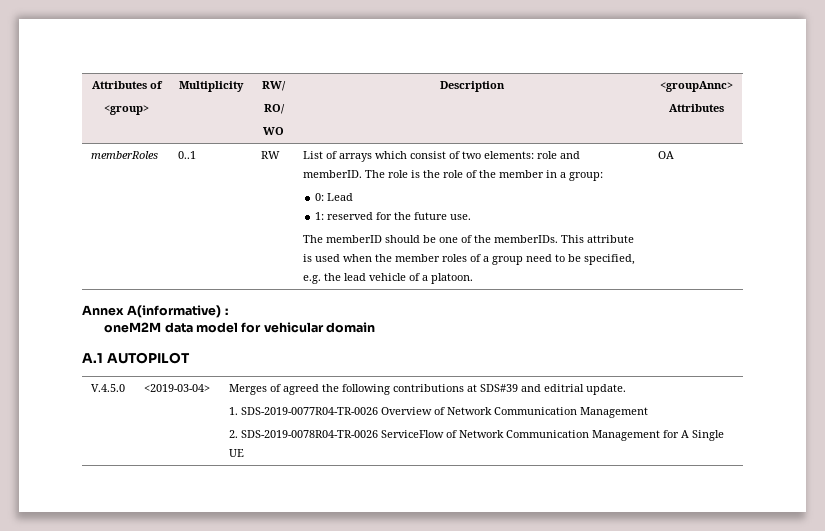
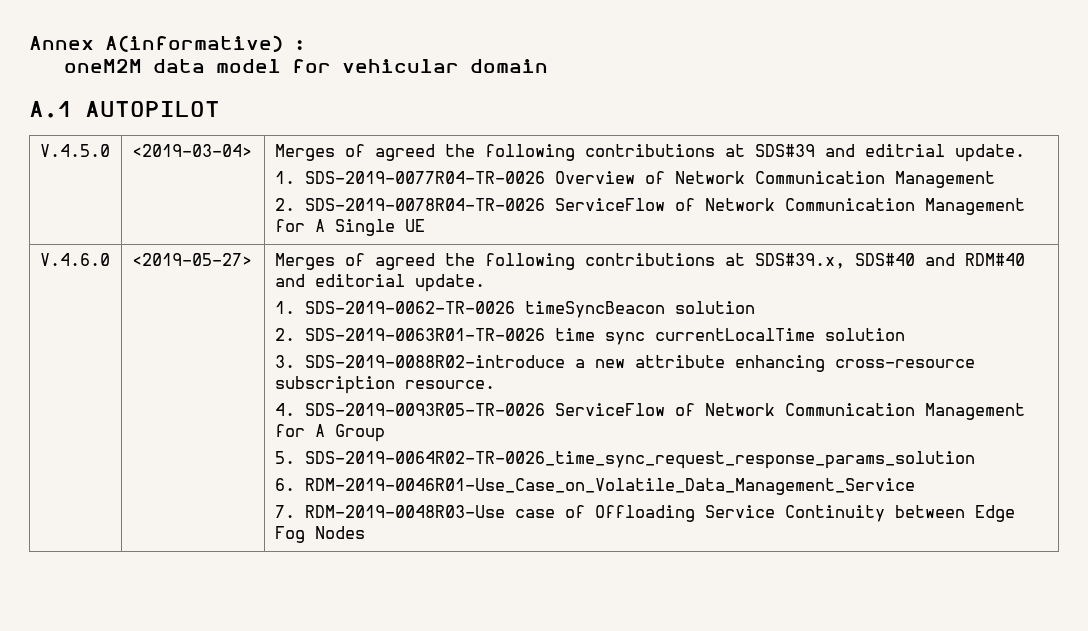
- Attributes of
- <group> | Multiplicity | RW/
- RO/
- WO | Description | <groupAnnc>
- Attributes
- memberRoles | 0..1 | RW | List of arrays which consist of two elements: role and memberID. The role is the role of the member in a group:
- 0: Lead
- 1: reserved for the future use.
- The memberID should be one of the memberIDs. This attribute is used when the member roles of a group need to be specified, e.g. the lead vehicle of a platoon. | OA
+ V.4.6.0 | <2019-05-27> | Merges of agreed the following contributions at SDS#39.x, SDS#40 and RDM#40 and editorial update.
+ 1. SDS-2019-0062-TR-0026 timeSyncBeacon solution
+ 2. SDS-2019-0063R01-TR-0026 time sync currentLocalTime solution
+ 3. SDS-2019-0088R02-introduce a new attribute enhancing cross-resource subscription resource.
+ 4. SDS-2019-0093R05-TR-0026 ServiceFlow of Network Communication Management for A Group
+ 5. SDS-2019-0064R02-TR-0026_time_sync_request_response_params_solution
+ 6. RDM-2019-0046R01-Use_Case_on_Volatile_Data_Management_Service
+ 7. RDM-2019-0048R03-Use case of Offloading Service Continuity between Edge Fog Nodes

